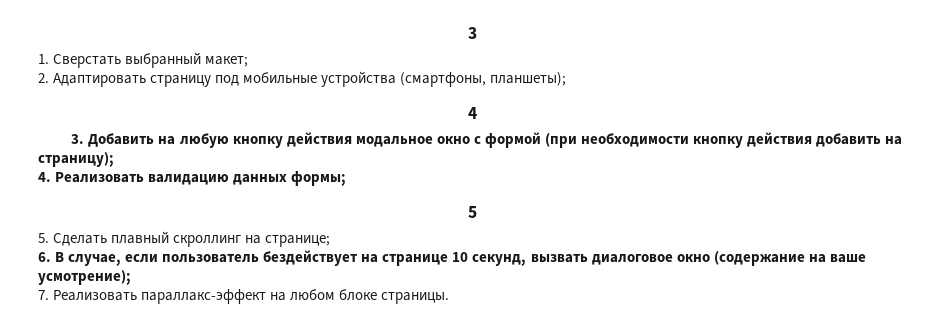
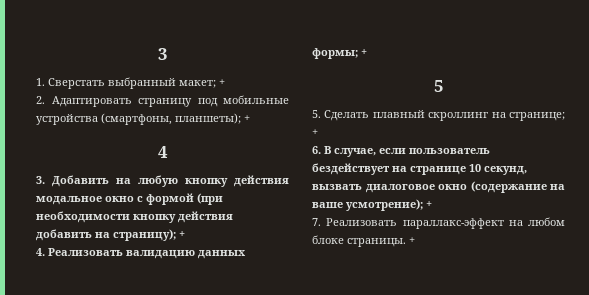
- 1. Сверстать выбранный макет;
+ 1. Сверстать выбранный макет; +
- 2. Адаптировать страницу под мобильные устройства (смартфоны, планшеты);
+ 2. Адаптировать страницу под мобильные устройства (смартфоны, планшеты); +
- 3. Добавить на любую кнопку действия модальное окно с формой (при необходимости кнопку действия добавить на страницу);
+ 3. Добавить на любую кнопку действия модальное окно с формой (при необходимости кнопку действия добавить на страницу); +
- 4. Реализовать валидацию данных формы;
+ 4. Реализовать валидацию данных формы; +
- 5. Сделать плавный скроллинг на странице;
+ 5. Сделать плавный скроллинг на странице; +
- 6. В случае, если пользователь бездействует на странице 10 секунд, вызвать диалоговое окно (содержание на ваше усмотрение);
+ 6. В случае, если пользователь бездействует на странице 10 секунд, вызвать диалоговое окно (содержание на ваше усмотрение); +
- 7. Реализовать параллакс-эффект на любом блоке страницы.
+ 7. Реализовать параллакс-эффект на любом блоке страницы. +

